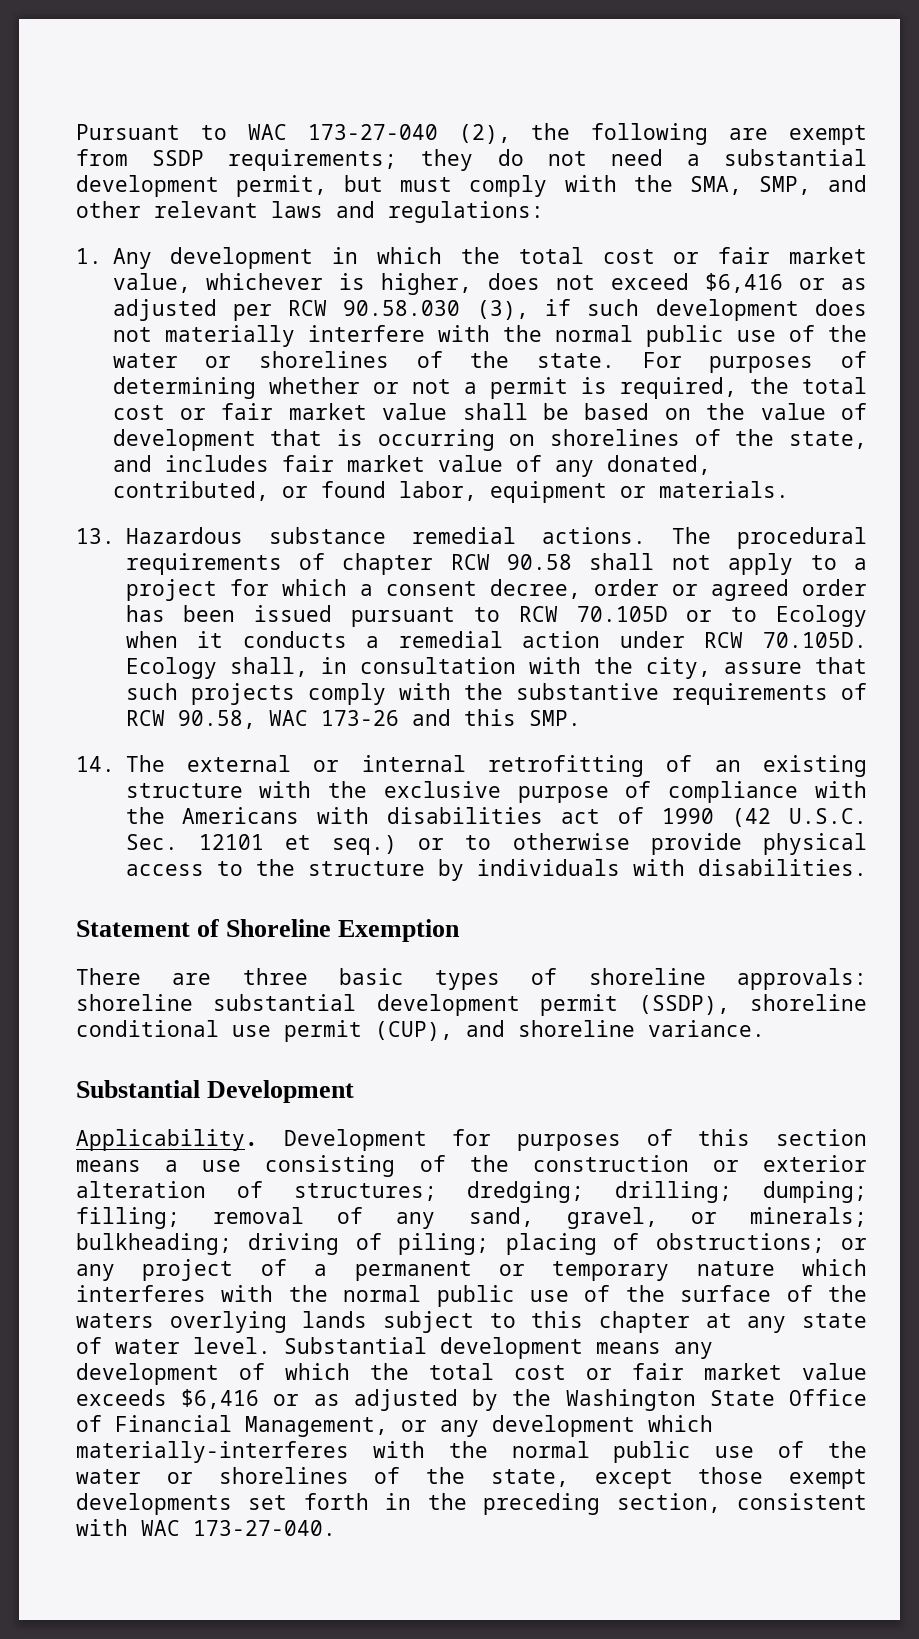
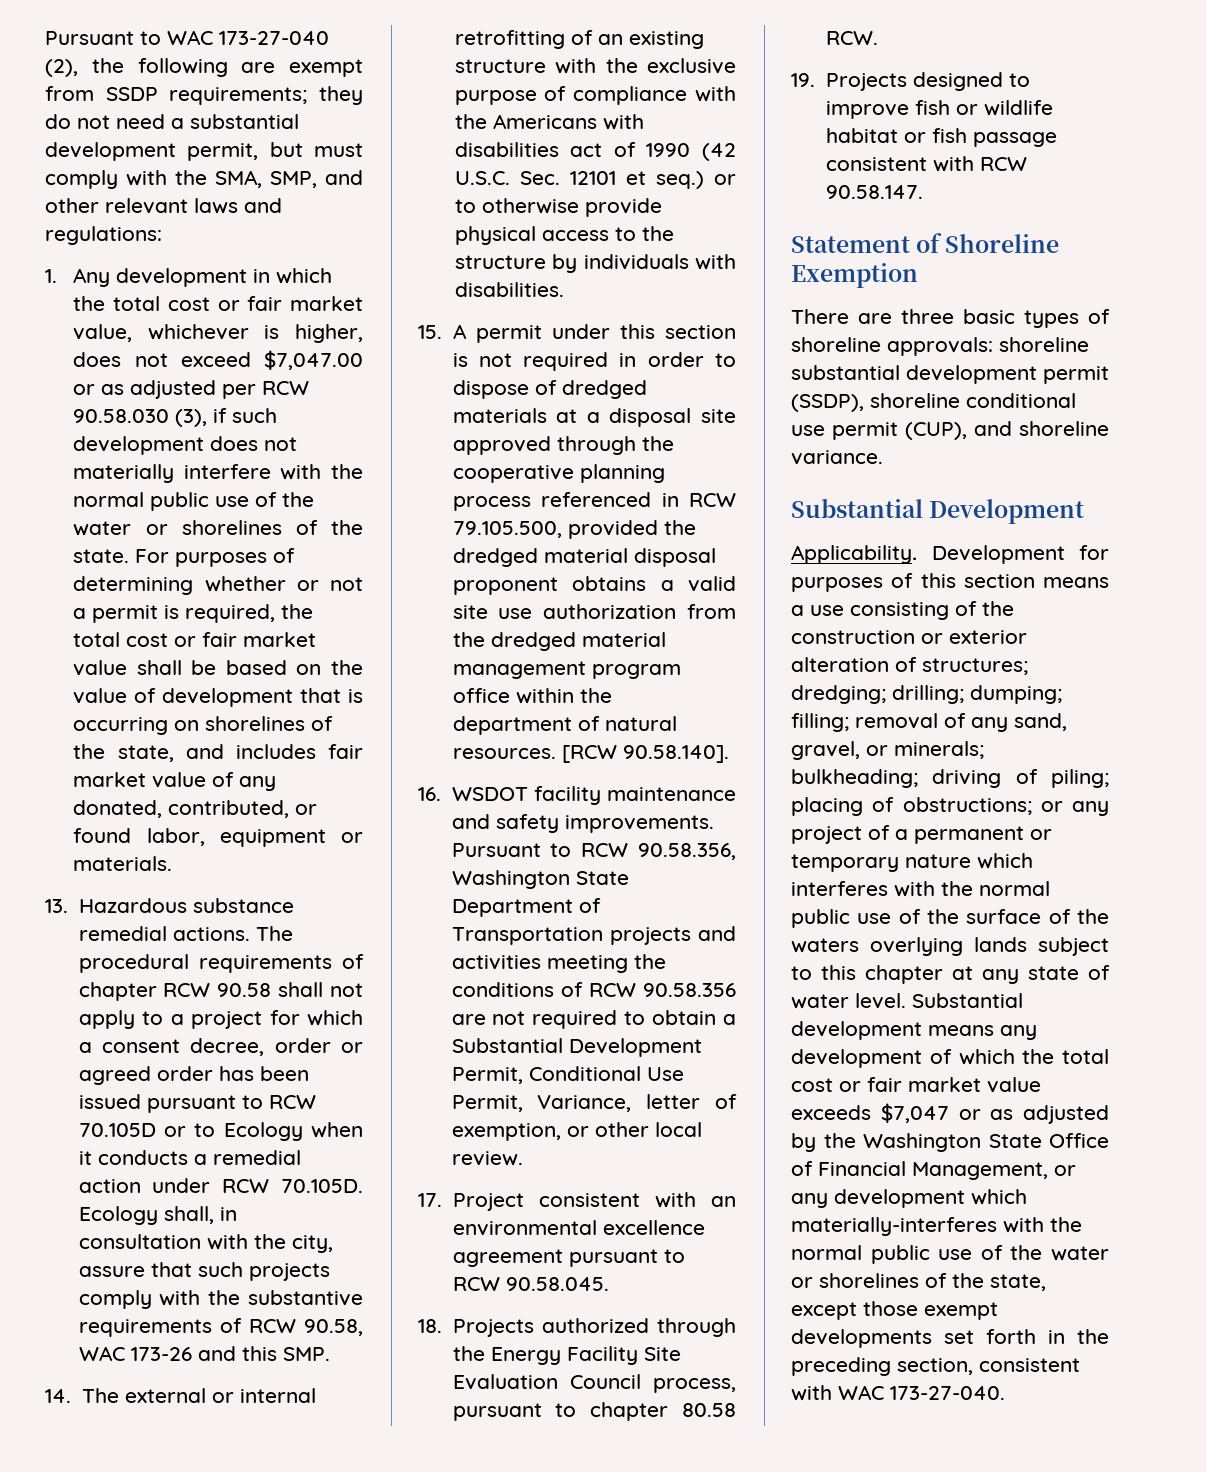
- 1. Any development in which the total cost or fair market value, whichever is higher, does not exceed $6,416 or as adjusted per RCW 90.58.030 (3), if such development does not materially interfere with the normal public use of the water or shorelines of the state.
+ 1. Any development in which the total cost or fair market value, whichever is higher, does not exceed $7,047.00 or as adjusted per RCW 90.58.030 (3), if such development does not materially interfere with the normal public use of the water or shorelines of the state.
+ 15. A permit under this section is not required in order to dispose of dredged materials at a disposal site approved through the cooperative planning process referenced in RCW 79.105.500, provided the dredged material disposal proponent obtains a valid site use authorization from the dredged material management program office within the department of natural resources. [RCW 90.58.140].
+ 16. WSDOT facility maintenance and safety improvements. Pursuant to RCW 90.58.356, Washington State Department of Transportation projects and activities meeting the conditions of RCW 90.58.356 are not required to obtain a Substantial Development Permit, Conditional Use Permit, Variance, letter of exemption, or other local review.
+ 17. Project consistent with an environmental excellence agreement pursuant to RCW 90.58.045.
+ 18. Projects authorized through the Energy Facility Site Evaluation Council process, pursuant to chapter 80.58 RCW.
+ 19. Projects designed to improve fish or wildlife habitat or fish passage consistent with RCW 90.58.147.
- Substantial development means any development of which the total cost or fair market value exceeds $6,416 or as adjusted by the Washington State Office of Financial Management, or any development which materially-interferes with the normal public use of the water or shorelines of the state, except those exempt developments set forth in the preceding section, consistent with WAC 173-27-040.
+ Substantial development means any development of which the total cost or fair market value exceeds $7,047 or as adjusted by the Washington State Office of Financial Management, or any development which materially-interferes with the normal public use of the water or shorelines of the state, except those exempt developments set forth in the preceding section, consistent with WAC 173-27-040.

